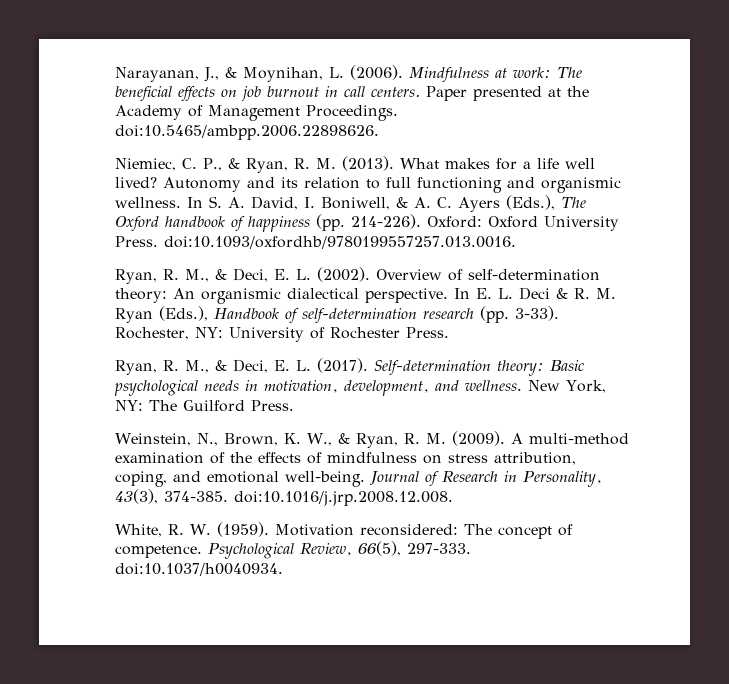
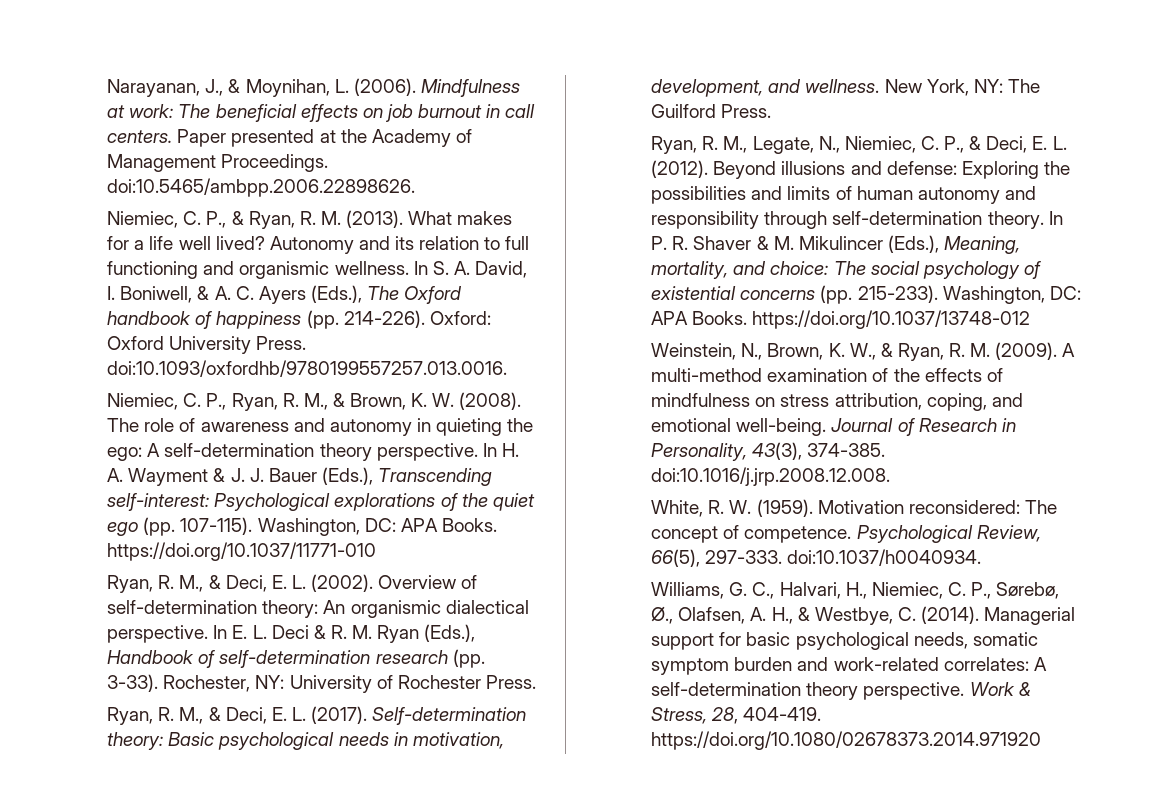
+ Niemiec, C. P., Ryan, R. M., & Brown, K. W. (2008). The role of awareness and autonomy in quieting the ego: A self-determination theory perspective. In H. A. Wayment & J. J. Bauer (Eds.), Transcending self-interest: Psychological explorations of the quiet ego (pp. 107-115). Washington, DC: APA Books. https://doi.org/10.1037/11771-010
+ Ryan, R. M., Legate, N., Niemiec, C. P., & Deci, E. L. (2012). Beyond illusions and defense: Exploring the possibilities and limits of human autonomy and responsibility through self-determination theory. In P. R. Shaver & M. Mikulincer (Eds.), Meaning, mortality, and choice: The social psychology of existential concerns (pp. 215-233). Washington, DC: APA Books. https://doi.org/10.1037/13748-012
+ Williams, G. C., Halvari, H., Niemiec, C. P., Sørebø, Ø., Olafsen, A. H., & Westbye, C. (2014). Managerial support for basic psychological needs, somatic symptom burden and work-related correlates: A self-determination theory perspective. Work & Stress, 28, 404-419. https://doi.org/10.1080/02678373.2014.971920

